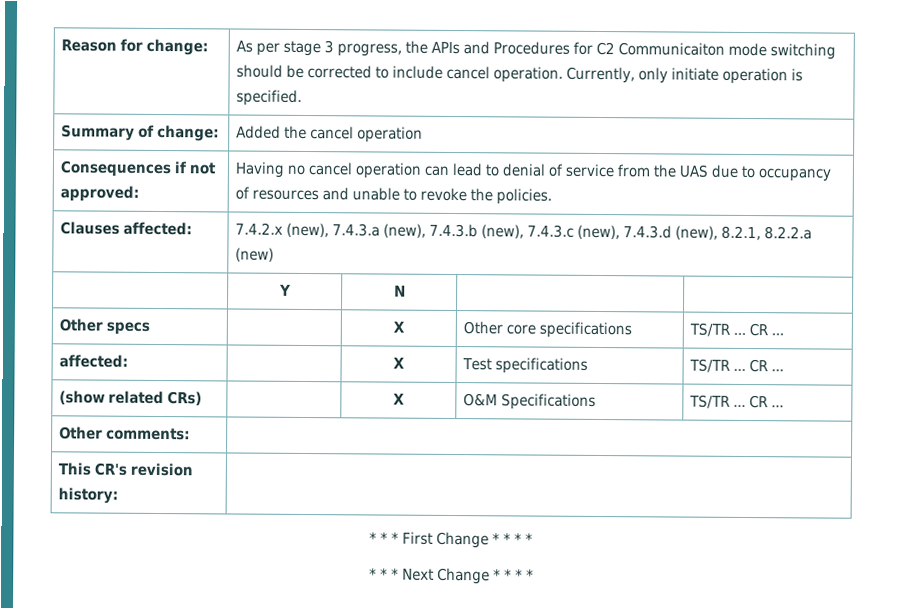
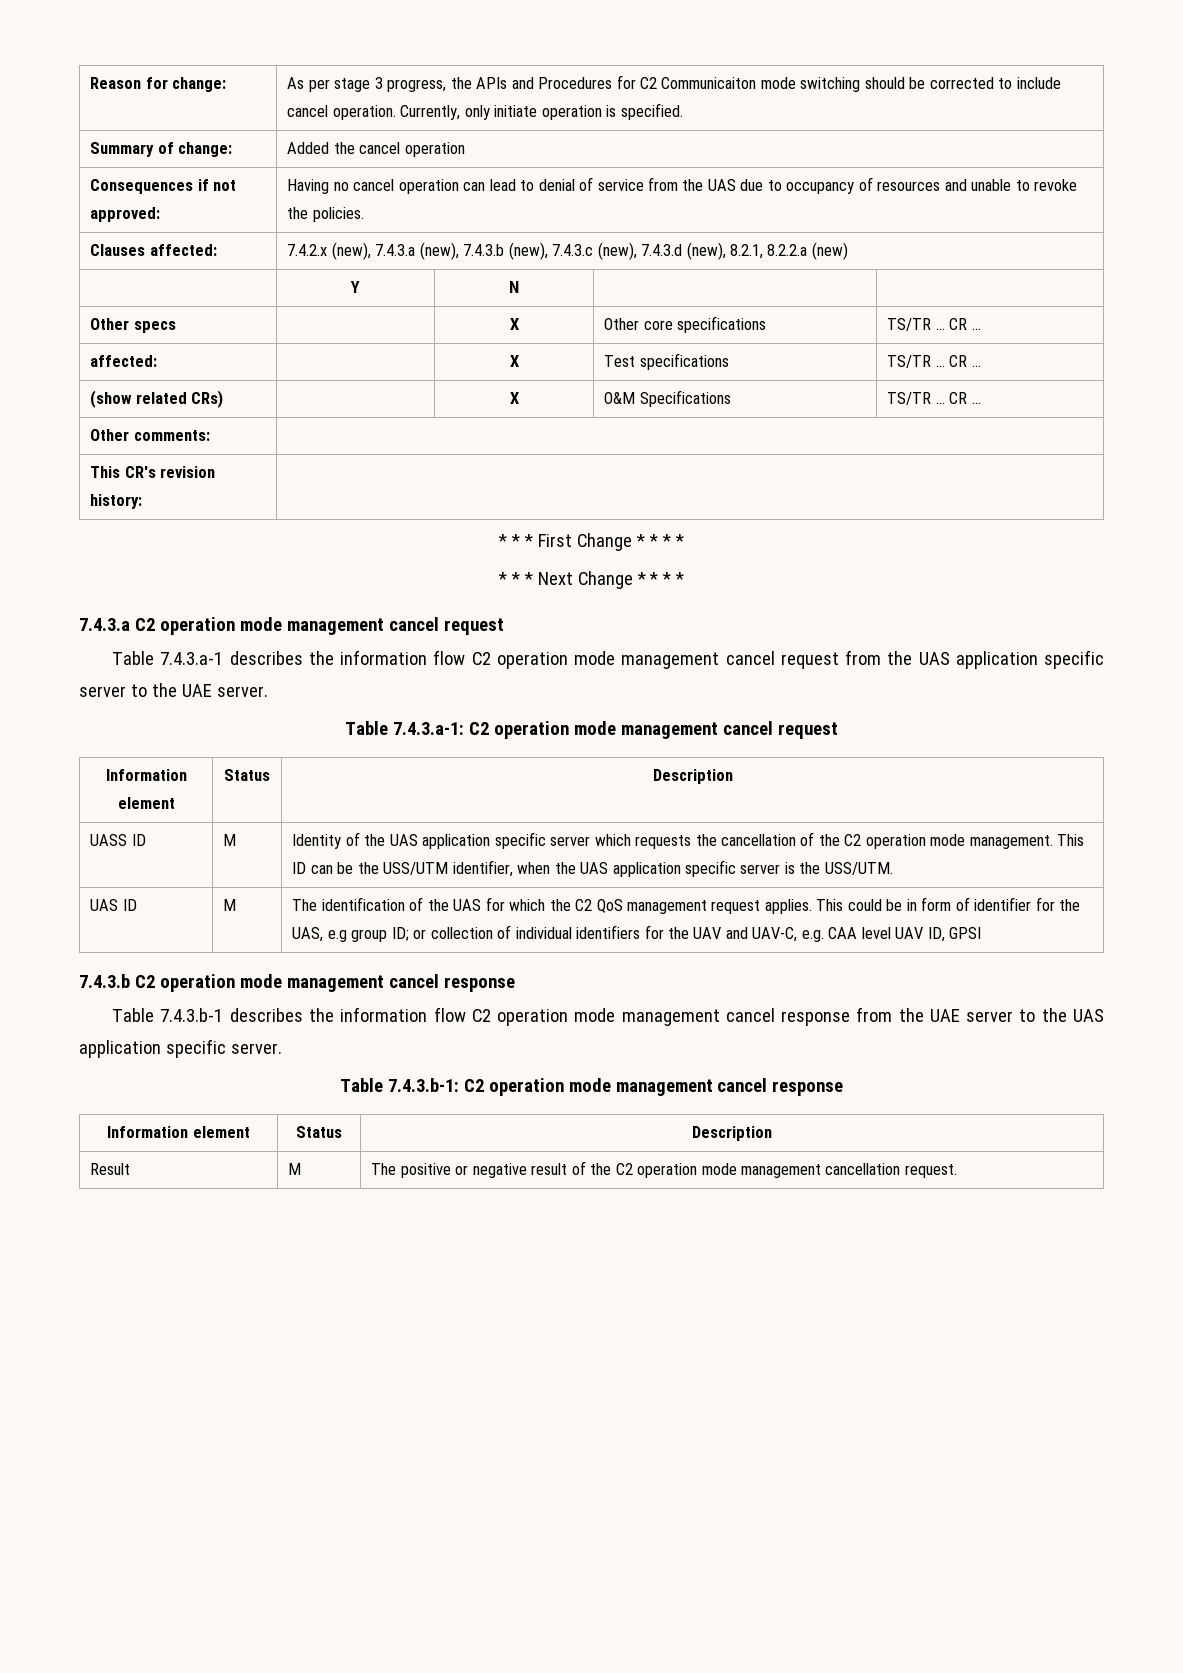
+ 7.4.3.a C2 operation mode management cancel request
+ Table 7.4.3.a-1 describes the information flow C2 operation mode management cancel request from the UAS application specific server to the UAE server.
+ Table 7.4.3.a-1: C2 operation mode management cancel request
+ Information element | Status | Description
+ UASS ID | M | Identity of the UAS application specific server which requests the cancellation of the C2 operation mode management. This ID can be the USS/UTM identifier, when the UAS application specific server is the USS/UTM.
+ UAS ID | M | The identification of the UAS for which the C2 QoS management request applies. This could be in form of identifier for the UAS, e.g group ID; or collection of individual identifiers for the UAV and UAV-C, e.g. CAA level UAV ID, GPSI
+ 7.4.3.b C2 operation mode management cancel response
+ Table 7.4.3.b-1 describes the information flow C2 operation mode management cancel response from the UAE server to the UAS application specific server.
+ Table 7.4.3.b-1: C2 operation mode management cancel response
+ Information element | Status | Description
+ Result | M | The positive or negative result of the C2 operation mode management cancellation request.

